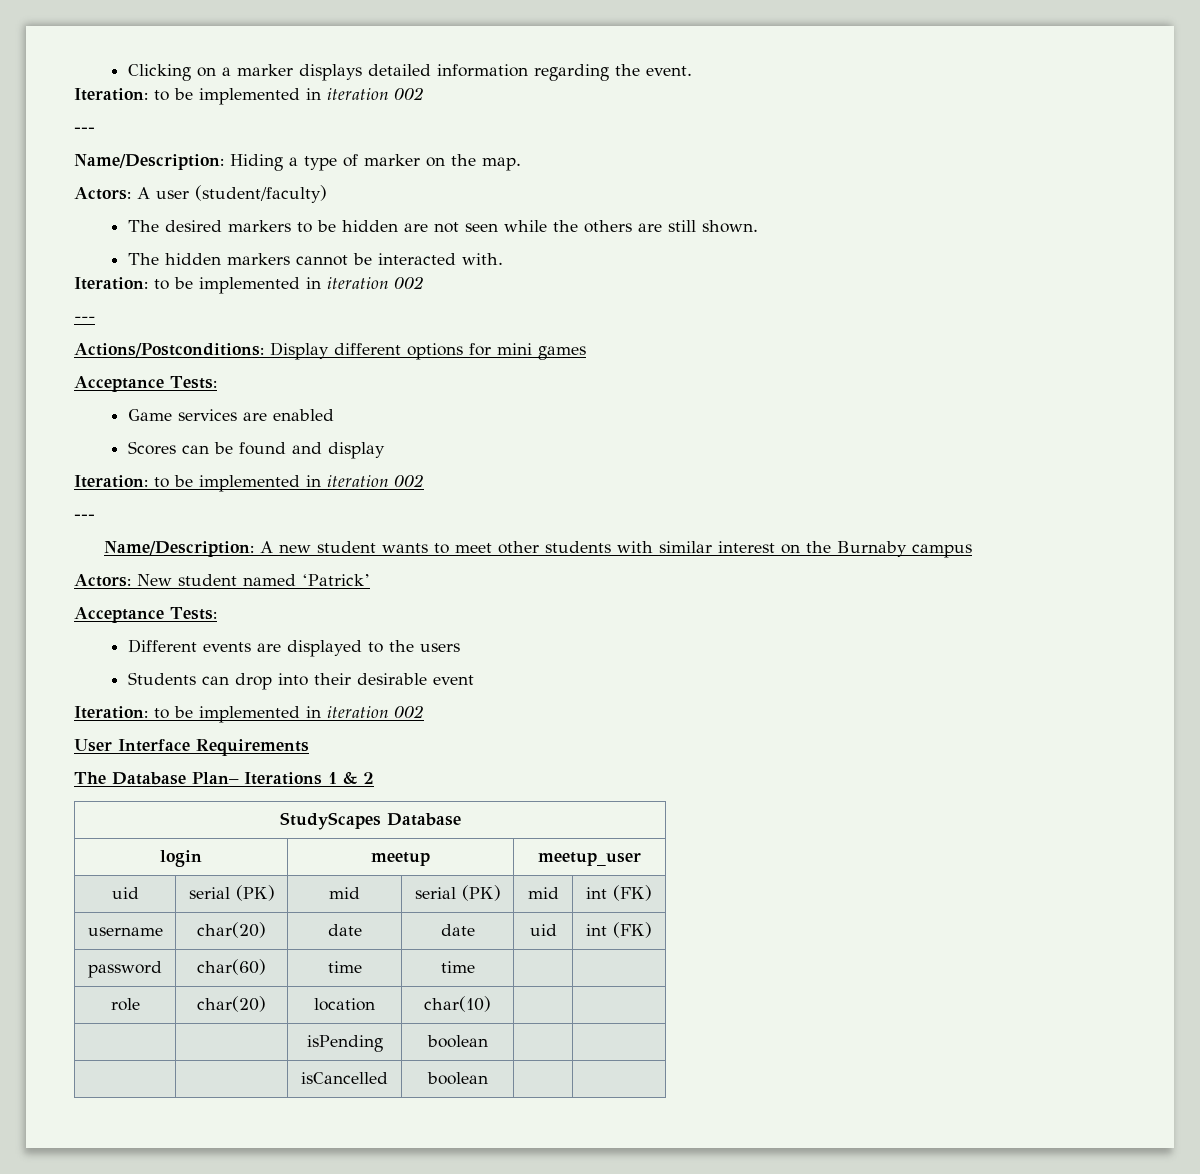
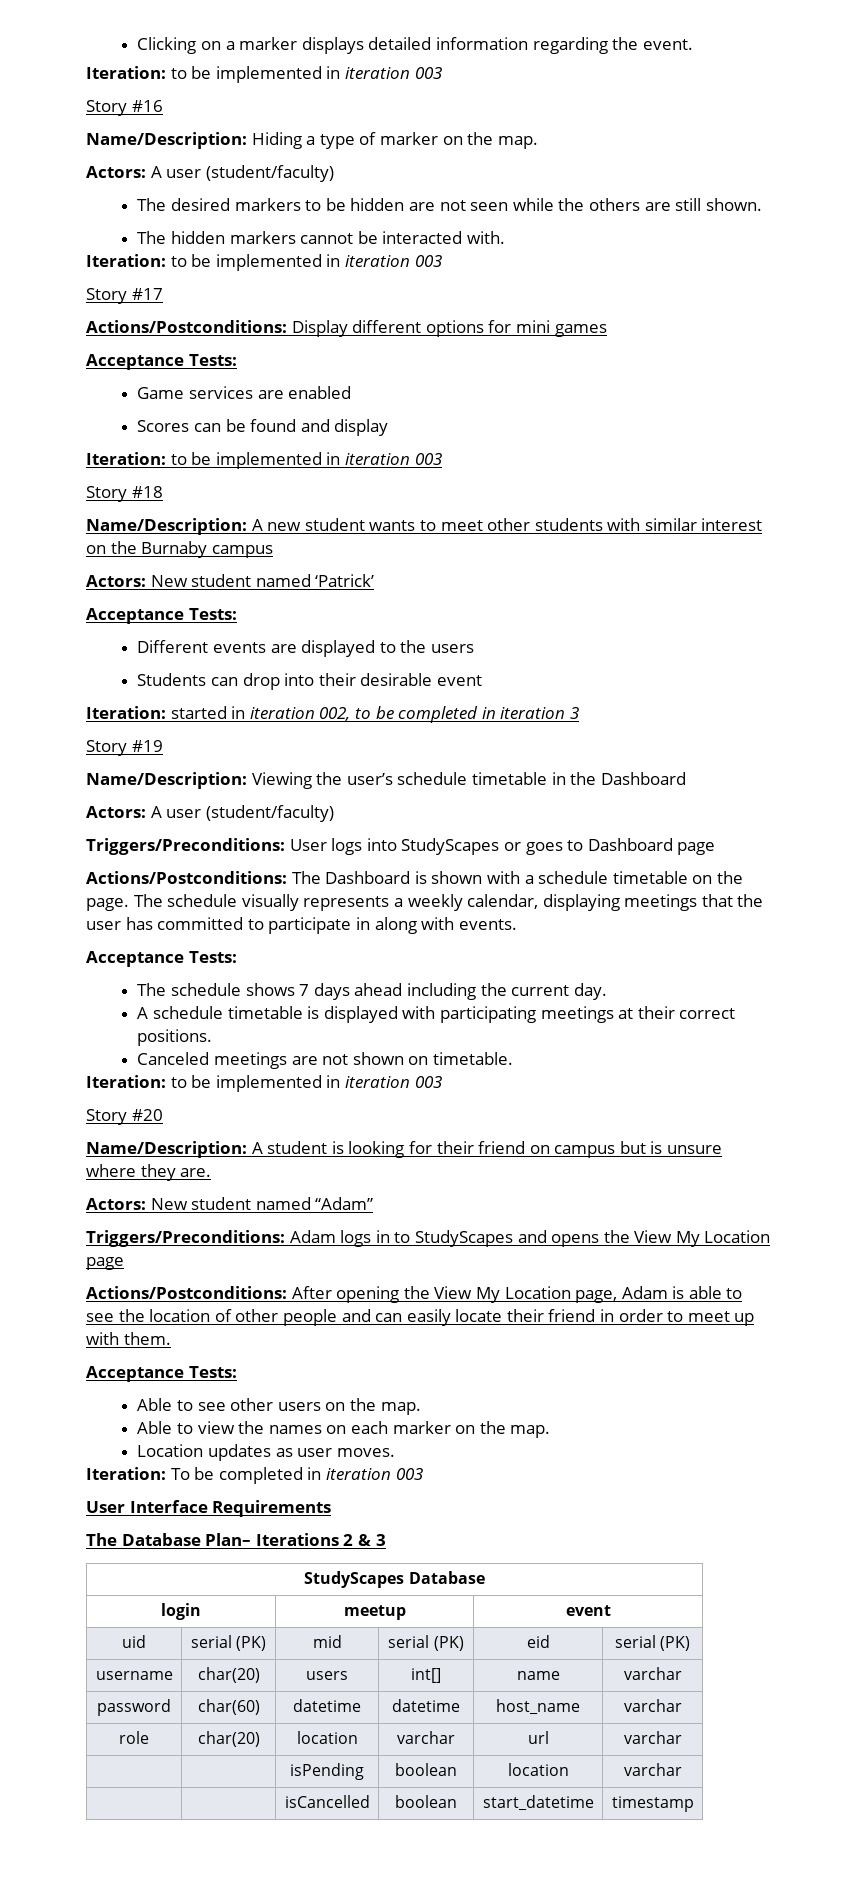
  Clicking on a marker displays detailed information regarding the event.
- Iteration: to be implemented in iteration 002
- ---
+ Iteration: to be implemented in iteration 003
+ Story #16
  The hidden markers cannot be interacted with.
- Iteration: to be implemented in iteration 002
- ---
+ Iteration: to be implemented in iteration 003
+ Story #17
  Scores can be found and display
- Iteration: to be implemented in iteration 002
- ---
+ Iteration: to be implemented in iteration 003
+ Story #18
  Students can drop into their desirable event
- Iteration: to be implemented in iteration 002
+ Iteration: started in iteration 002, to be completed in iteration 3
+ Story #19
+ Name/Description: Viewing the user’s schedule timetable in the Dashboard
+ Actors: A user (student/faculty)
+ Triggers/Preconditions: User logs into StudyScapes or goes to Dashboard page
+ Actions/Postconditions: The Dashboard is shown with a schedule timetable on the page. The schedule visually represents a weekly calendar, displaying meetings that the user has committed to participate in along with events.
+ Acceptance Tests:
+ The schedule shows 7 days ahead including the current day.
+ A schedule timetable is displayed with participating meetings at their correct positions.
+ Canceled meetings are not shown on timetable.
+ Iteration: to be implemented in iteration 003
+ Story #20
+ Name/Description: A student is looking for their friend on campus but is unsure where they are.
+ Actors: New student named “Adam”
+ Triggers/Preconditions: Adam logs in to StudyScapes and opens the View My Location page
+ Actions/Postconditions: After opening the View My Location page, Adam is able to see the location of other people and can easily locate their friend in order to meet up with them.
+ Acceptance Tests:
+ Able to see other users on the map.
+ Able to view the names on each marker on the map.
+ Location updates as user moves.
+ Iteration: To be completed in iteration 003
- The Database Plan– Iterations 1 & 2
+ The Database Plan– Iterations 2 & 3
- login | meetup | meetup_user
+ login | meetup | event
- uid | serial (PK) | mid | serial (PK) | mid | int (FK)
+ uid | serial (PK) | mid | serial (PK) | eid | serial (PK)
- username | char(20) | date | date | uid | int (FK)
- password | char(60) | time | time | |
+ username | char(20) | users | int[] | name | varchar
+ password | char(60) | datetime | datetime | host_name | varchar
- role | char(20) | location | char(10) | |
+ role | char(20) | location | varchar | url | varchar
- | | isPending | boolean | |
+ | | isPending | boolean | location | varchar
- | | isCancelled | boolean | |
+ | | isCancelled | boolean | start_datetime | timestamp

